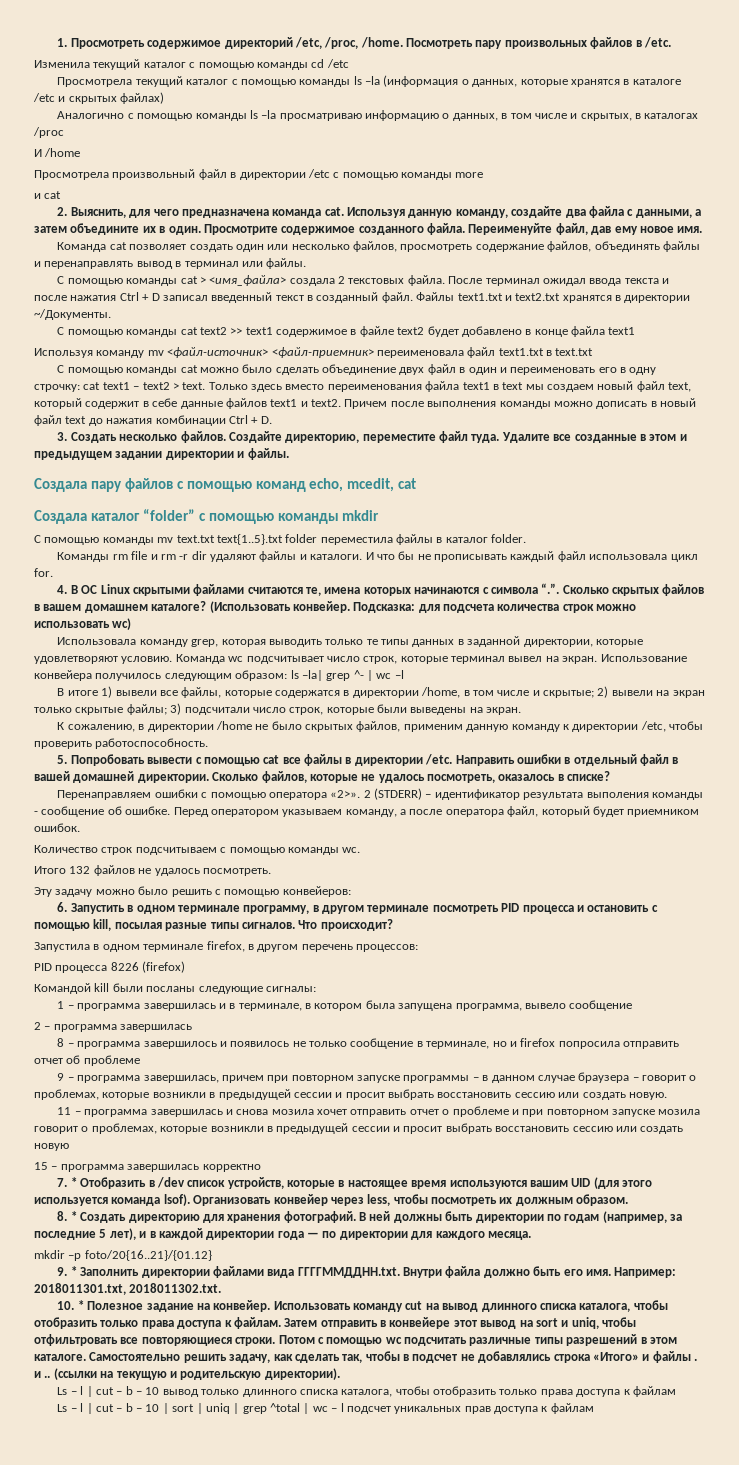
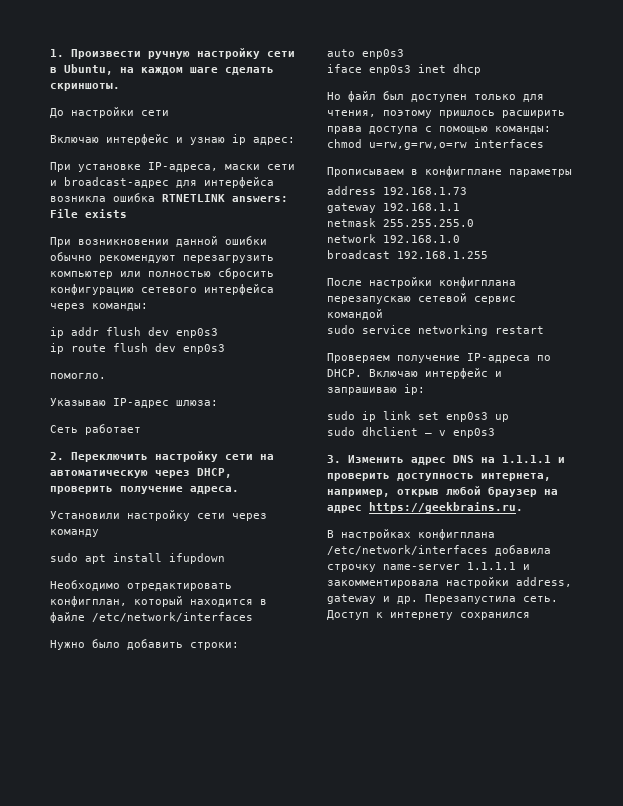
- 1. Просмотреть содержимое директорий /etc, /proc, /home. Посмотреть пару произвольных файлов в /etc.
- Изменила текущий каталог с помощью команды cd /etc
- Просмотрела текущий каталог с помощью команды ls –la (информация о данных, которые хранятся в каталоге /etc и скрытых файлах)
- Аналогично с помощью команды ls –la просматриваю информацию о данных, в том числе и скрытых, в каталогах /proc
- И /home
- Просмотрела произвольный файл в директории /etc с помощью команды more
- и cat
- 2. Выяснить, для чего предназначена команда cat. Используя данную команду, создайте два файла с данными, а затем объедините их в один. Просмотрите содержимое созданного файла. Переименуйте файл, дав ему новое имя.
- Команда cat позволяет создать один или несколько файлов, просмотреть содержание файлов, объединять файлы и перенаправлять вывод в терминал или файлы.
- С помощью команды cat > <имя_файла> создала 2 текстовых файла. После терминал ожидал ввода текста и после нажатия Ctrl + D записал введенный текст в созданный файл. Файлы text1.txt и text2.txt хранятся в директории ~/Документы.
- С помощью команды cat text2 >> text1 содержимое в файле text2 будет добавлено в конце файла text1
- Используя команду mv <файл-источник> <файл-приемник> переименовала файл text1.txt в text.txt
- С помощью команды cat можно было сделать объединение двух файл в один и переименовать его в одну строчку: cat text1 – text2 > text. Только здесь вместо переименования файла text1 в text мы создаем новый файл text, который содержит в себе данные файлов text1 и text2. Причем после выполнения команды можно дописать в новый файл text до нажатия комбинации Ctrl + D.
- 3. Создать несколько файлов. Создайте директорию, переместите файл туда. Удалите все созданные в этом и предыдущем задании директории и файлы.
- Создала пару файлов с помощью команд echo, mcedit, cat
- Создала каталог “folder” с помощью команды mkdir
- С помощью команды mv text.txt text{1..5}.txt folder переместила файлы в каталог folder.
- Команды rm file и rm -r dir удаляют файлы и каталоги. И что бы не прописывать каждый файл использовала цикл for.
- 4. В ОС Linux скрытыми файлами считаются те, имена которых начинаются с символа “.”. Сколько скрытых файлов в вашем домашнем каталоге? (Использовать конвейер. Подсказка: для подсчета количества строк можно использовать wc)
- Использовала команду grep, которая выводить только те типы данных в заданной директории, которые удовлетворяют условию. Команда wc подсчитывает число строк, которые терминал вывел на экран. Использование конвейера получилось следующим образом: ls –la| grep ^- | wc –l
- В итоге 1) вывели все файлы, которые содержатся в директории /home, в том числе и скрытые; 2) вывели на экран только скрытые файлы; 3) подсчитали число строк, которые были выведены на экран.
- К сожалению, в директории /home не было скрытых файлов, применим данную команду к директории /etc, чтобы проверить работоспособность.
- 5. Попробовать вывести с помощью cat все файлы в директории /etc. Направить ошибки в отдельный файл в вашей домашней директории. Сколько файлов, которые не удалось посмотреть, оказалось в списке?
- Перенаправляем ошибки с помощью оператора «2>». 2 (STDERR) – идентификатор результата выполения команды - сообщение об ошибке. Перед оператором указываем команду, а после оператора файл, который будет приемником ошибок.
- Количество строк подсчитываем с помощью команды wc.
- Итого 132 файлов не удалось посмотреть.
- Эту задачу можно было решить с помощью конвейеров:
- 6. Запустить в одном терминале программу, в другом терминале посмотреть PID процесса и остановить с помощью kill, посылая разные типы сигналов. Что происходит?
- Запустила в одном терминале firefox, в другом перечень процессов:
- PID процесса 8226 (firefox)
- Командой kill были посланы следующие сигналы:
- 1 – программа завершилась и в терминале, в котором была запущена программа, вывело сообщение
- 2 – программа завершилась
- 8 – программа завершилось и появилось не только сообщение в терминале, но и firefox попросила отправить отчет об проблеме
- 9 – программа завершилась, причем при повторном запуске программы – в данном случае браузера – говорит о проблемах, которые возникли в предыдущей сессии и просит выбрать восстановить сессию или создать новую.
- 11 – программа завершилась и снова мозила хочет отправить отчет о проблеме и при повторном запуске мозила говорит о проблемах, которые возникли в предыдущей сессии и просит выбрать восстановить сессию или создать новую
- 15 – программа завершилась корректно
- 7. * Отобразить в /dev список устройств, которые в настоящее время используются вашим UID (для этого используется команда lsof). Организовать конвейер через less, чтобы посмотреть их должным образом.
- 8. * Cоздать директорию для хранения фотографий. В ней должны быть директории по годам (например, за последние 5 лет), и в каждой директории года — по директории для каждого месяца.
- mkdir –p foto/20{16..21}/{01.12}
- 9. * Заполнить директории файлами вида ГГГГММДДНН.txt. Внутри файла должно быть его имя. Например: 2018011301.txt, 2018011302.txt.
- 10. * Полезное задание на конвейер. Использовать команду cut на вывод длинного списка каталога, чтобы отобразить только права доступа к файлам. Затем отправить в конвейере этот вывод на sort и uniq, чтобы отфильтровать все повторяющиеся строки. Потом с помощью wc подсчитать различные типы разрешений в этом каталоге. Самостоятельно решить задачу, как сделать так, чтобы в подсчет не добавлялись строка «Итого» и файлы . и .. (ссылки на текущую и родительскую директории).
- Ls – l | cut – b – 10 вывод только длинного списка каталога, чтобы отобразить только права доступа к файлам
- Ls – l | cut – b – 10 | sort | uniq | grep ^total | wc – l подсчет уникальных прав доступа к файлам
+ 1. Произвести ручную настройку сети в Ubuntu, на каждом шаге сделать скриншоты.
+ До настройки сети
+ Включаю интерфейс и узнаю ip адрес:
+ При установке IP-адреса, маски сети и broadcast-адрес для интерфейса возникла ошибка RTNETLINK answers: File exists
+ При возникновении данной ошибки обычно рекомендуют перезагрузить компьютер или полностью сбросить конфигурацию сетевого интерфейса через команды:
+ ip addr flush dev enp0s3
+ ip route flush dev enp0s3
+ помогло.
+ Указываю IP-адрес шлюза:
+ Сеть работает
+ 2. Переключить настройку сети на автоматическую через DHCP, проверить получение адреса.
+ Установили настройку сети через команду
+ sudo apt install ifupdown
+ Необходимо отредактировать конфигплан, который находится в файле /etc/network/interfaces
+ Нужно было добавить строки:
+ auto enp0s3
+ iface enp0s3 inet dhcp
+ Но файл был доступен только для чтения, поэтому пришлось расширить права доступа с помощью команды: chmod u=rw,g=rw,o=rw interfaces
+ Прописываем в конфигплане параметры
+ address 192.168.1.73
+ gateway 192.168.1.1
+ netmask 255.255.255.0
+ network 192.168.1.0
+ broadcast 192.168.1.255
+ После настройки конфигплана перезапускаю сетевой сервис командой
+ sudo service networking restart
+ Проверяем получение IP-адреса по DHCP. Включаю интерфейс и запрашиваю ip:
+ sudo ip link set enp0s3 up
+ sudo dhclient – v enp0s3
+ 3. Изменить адрес DNS на 1.1.1.1 и проверить доступность интернета, например, открыв любой браузер на адрес https://geekbrains.ru.
+ В настройках конфигплана /etc/network/interfaces добавила строчку name-server 1.1.1.1 и закомментировала настройки address, gateway и др. Перезапустила сеть. Доступ к интернету сохранился

